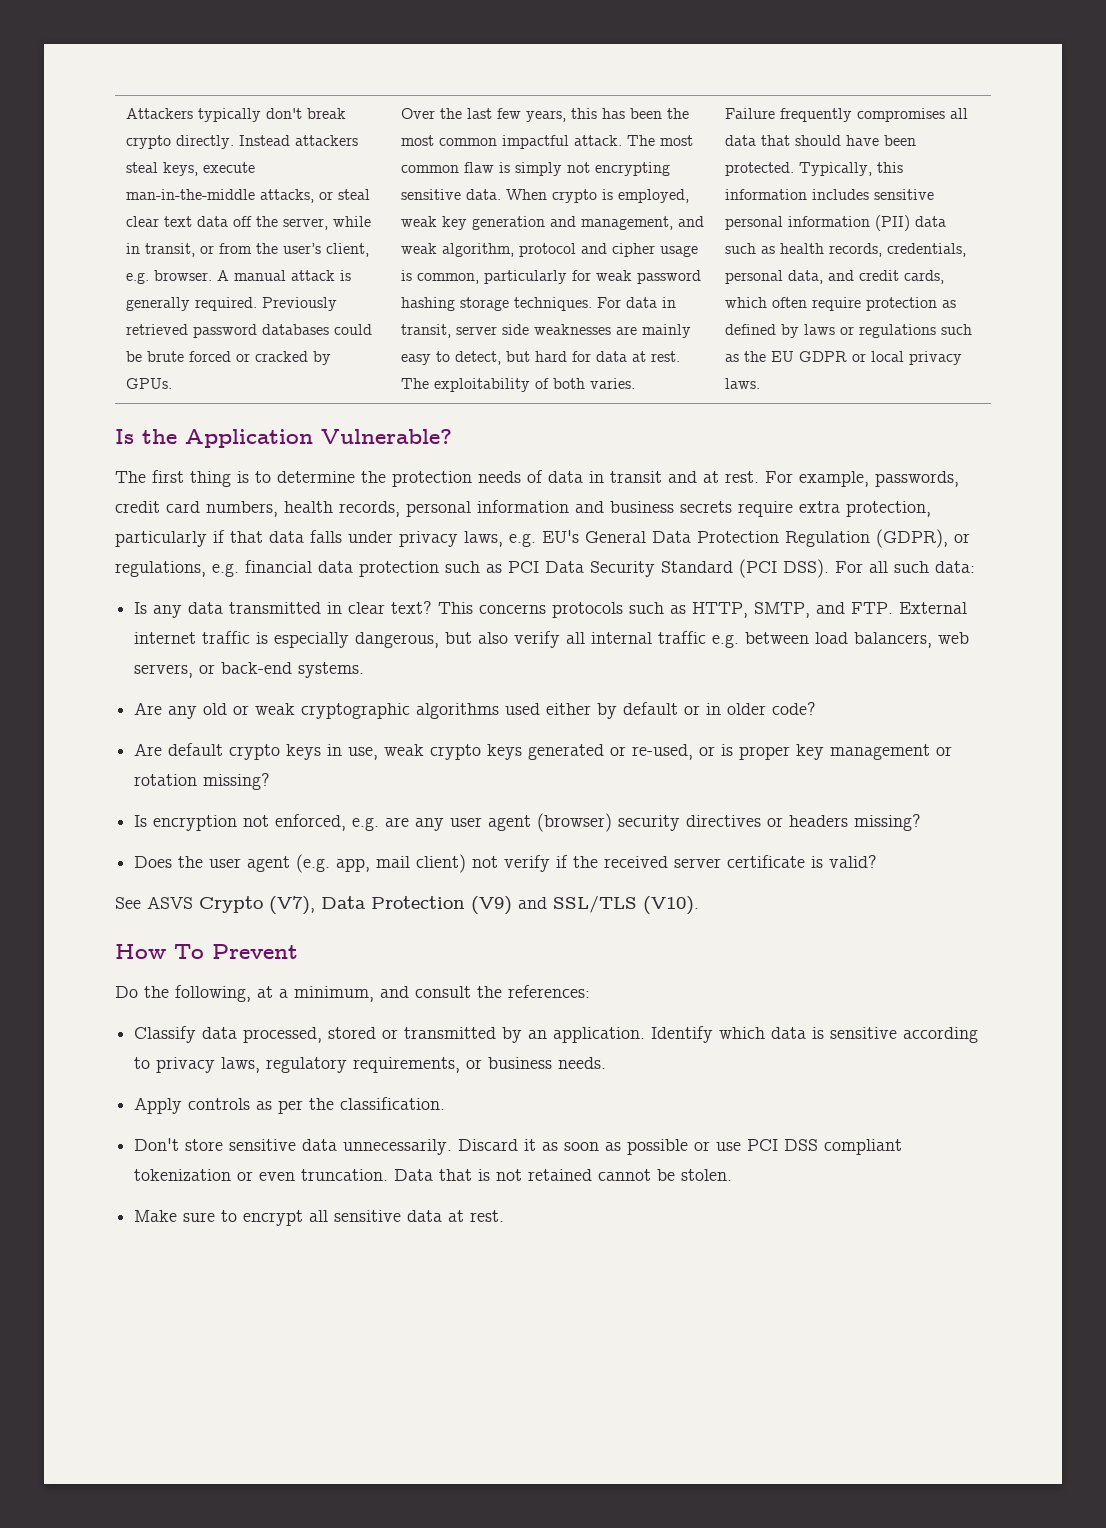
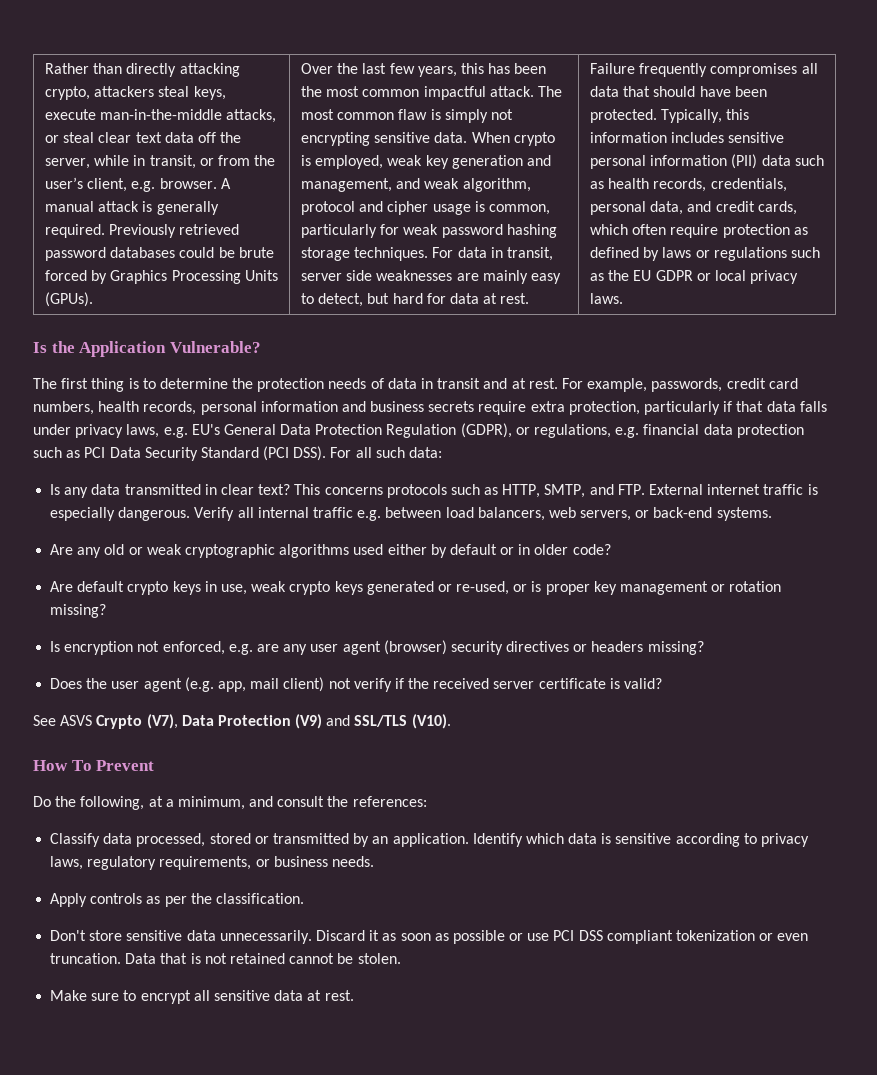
- Attackers typically don't break crypto directly. Instead attackers steal keys, execute man-in-the-middle attacks, or steal clear text data off the server, while in transit, or from the user’s client, e.g. browser.
+ Rather than directly attacking crypto, attackers steal keys, execute man-in-the-middle attacks, or steal clear text data off the server, while in transit, or from the user’s client, e.g. browser.
- Previously retrieved password databases could be brute forced or cracked by GPUs.
+ Previously retrieved password databases could be brute forced by Graphics Processing Units (GPUs).
- The exploitability of both varies.
- This concerns protocols such as HTTP, SMTP, and FTP. External internet traffic is especially dangerous, but also verify all internal traffic e.g. between load balancers, web servers, or back-end systems.
+ This concerns protocols such as HTTP, SMTP, and FTP. External internet traffic is especially dangerous. Verify all internal traffic e.g. between load balancers, web servers, or back-end systems.

